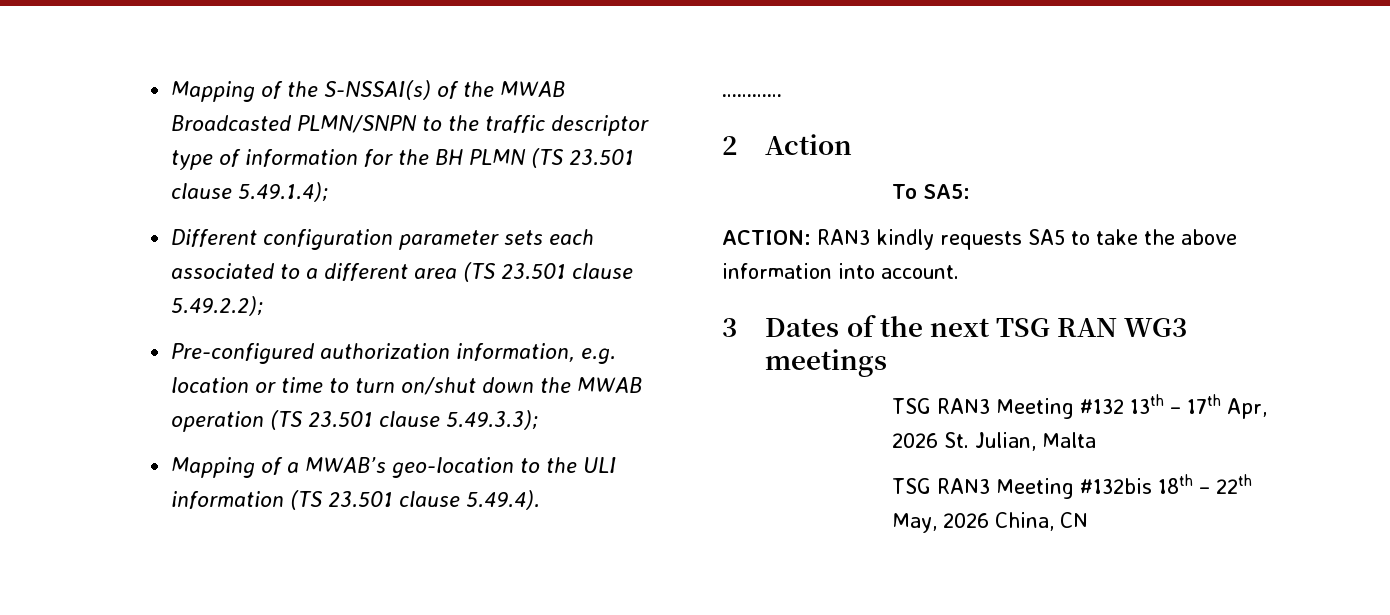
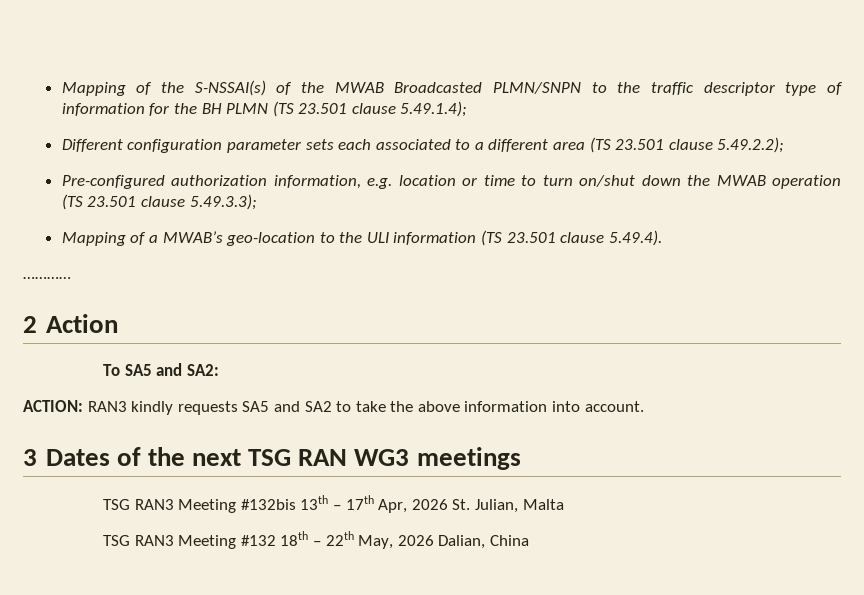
- To SA5:
+ To SA5 and SA2:
- ACTION: RAN3 kindly requests SA5 to take the above information into account.
+ ACTION: RAN3 kindly requests SA5 and SA2 to take the above information into account.
- TSG RAN3 Meeting #132 13th – 17th Apr, 2026 St. Julian, Malta
+ TSG RAN3 Meeting #132bis 13th – 17th Apr, 2026 St. Julian, Malta
- TSG RAN3 Meeting #132bis 18th – 22th May, 2026 China, CN
+ TSG RAN3 Meeting #132 18th – 22th May, 2026 Dalian, China

